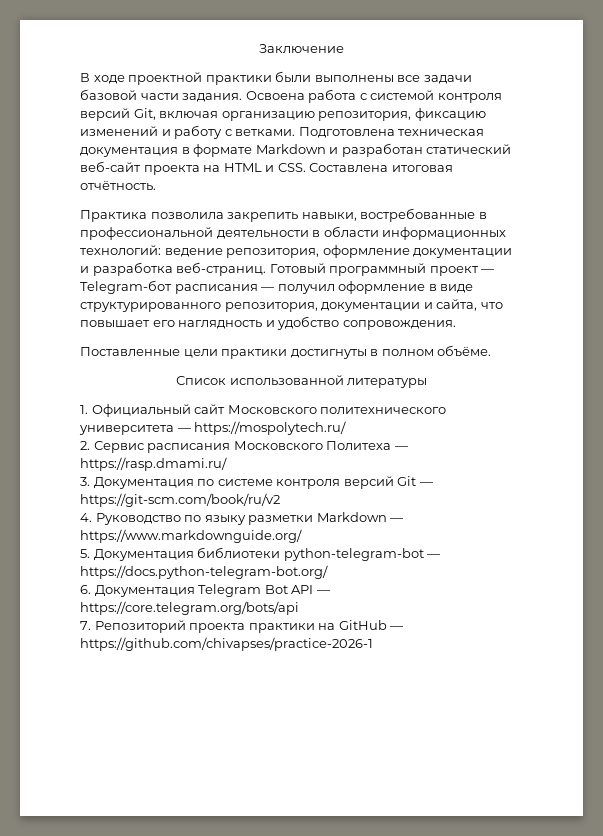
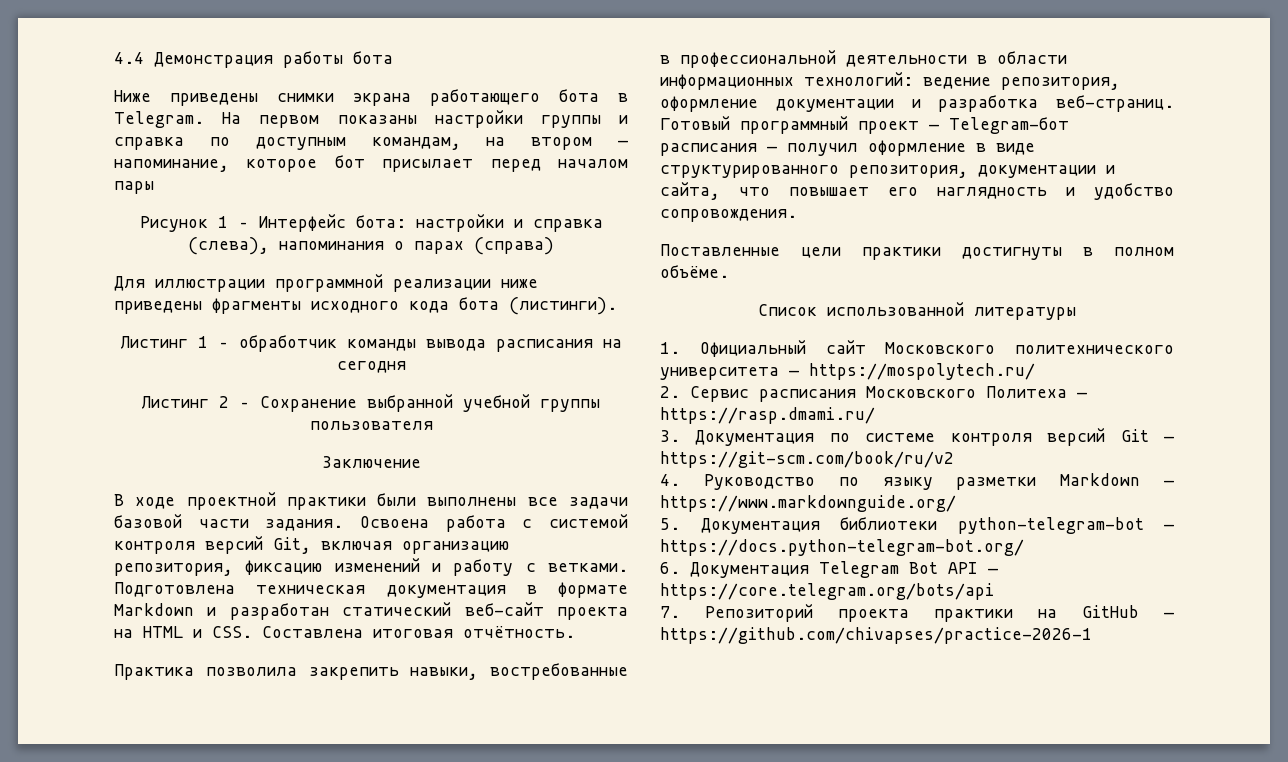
+ 4.4 Демонстрация работы бота
+ Ниже приведены снимки экрана работающего бота в Telegram. На первом показаны настройки группы и справка по доступным командам, на втором — напоминание, которое бот присылает перед началом пары
+ Рисунок 1 – Интерфейс бота: настройки и справка (слева), напоминания о парах (справа)
+ Для иллюстрации программной реализации ниже приведены фрагменты исходного кода бота (листинги).
+ Листинг 1 – обработчик команды вывода расписания на сегодня
+ Листинг 2 – Сохранение выбранной учебной группы пользователя

